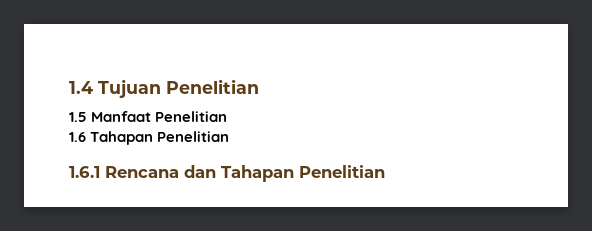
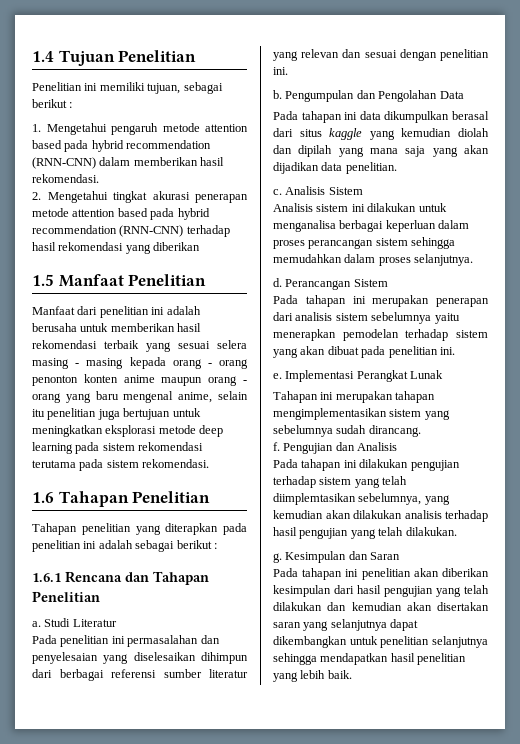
+ Penelitian ini memiliki tujuan, sebagai berikut :
+ 1. Mengetahui pengaruh metode attention based pada hybrid recommendation (RNN-CNN) dalam memberikan hasil rekomendasi.
+ 2. Mengetahui tingkat akurasi penerapan metode attention based pada hybrid recommendation (RNN-CNN) terhadap hasil rekomendasi yang diberikan
  1.5 Manfaat Penelitian
+ Manfaat dari penelitian ini adalah berusaha untuk memberikan hasil rekomendasi terbaik yang sesuai selera masing - masing kepada orang - orang penonton konten anime maupun orang - orang yang baru mengenal anime, selain itu penelitian juga bertujuan untuk meningkatkan eksplorasi metode deep learning pada sistem rekomendasi terutama pada sistem rekomendasi.
  1.6 Tahapan Penelitian
+ Tahapan penelitian yang diterapkan pada penelitian ini adalah sebagai berikut :
+ a. Studi Literatur
+ Pada penelitian ini permasalahan dan penyelesaian yang diselesaikan dihimpun dari berbagai referensi sumber literatur yang relevan dan sesuai dengan penelitian ini.
+ b. Pengumpulan dan Pengolahan Data
+ Pada tahapan ini data dikumpulkan berasal dari situs kaggle yang kemudian diolah dan dipilah yang mana saja yang akan dijadikan data penelitian.
+ c. Analisis Sistem
+ Analisis sistem ini dilakukan untuk menganalisa berbagai keperluan dalam proses perancangan sistem sehingga memudahkan dalam proses selanjutnya.
+ d. Perancangan Sistem
+ Pada tahapan ini merupakan penerapan dari analisis sistem sebelumnya yaitu menerapkan pemodelan terhadap sistem yang akan dibuat pada penelitian ini.
+ e. Implementasi Perangkat Lunak
+ Tahapan ini merupakan tahapan mengimplementasikan sistem yang sebelumnya sudah dirancang.
+ f. Pengujian dan Analisis
+ Pada tahapan ini dilakukan pengujian terhadap sistem yang telah diimplemtasikan sebelumnya, yang kemudian akan dilakukan analisis terhadap hasil pengujian yang telah dilakukan.
+ g. Kesimpulan dan Saran
+ Pada tahapan ini penelitian akan diberikan kesimpulan dari hasil pengujian yang telah dilakukan dan kemudian akan disertakan saran yang selanjutnya dapat dikembangkan untuk penelitian selanjutnya sehingga mendapatkan hasil penelitian yang lebih baik.

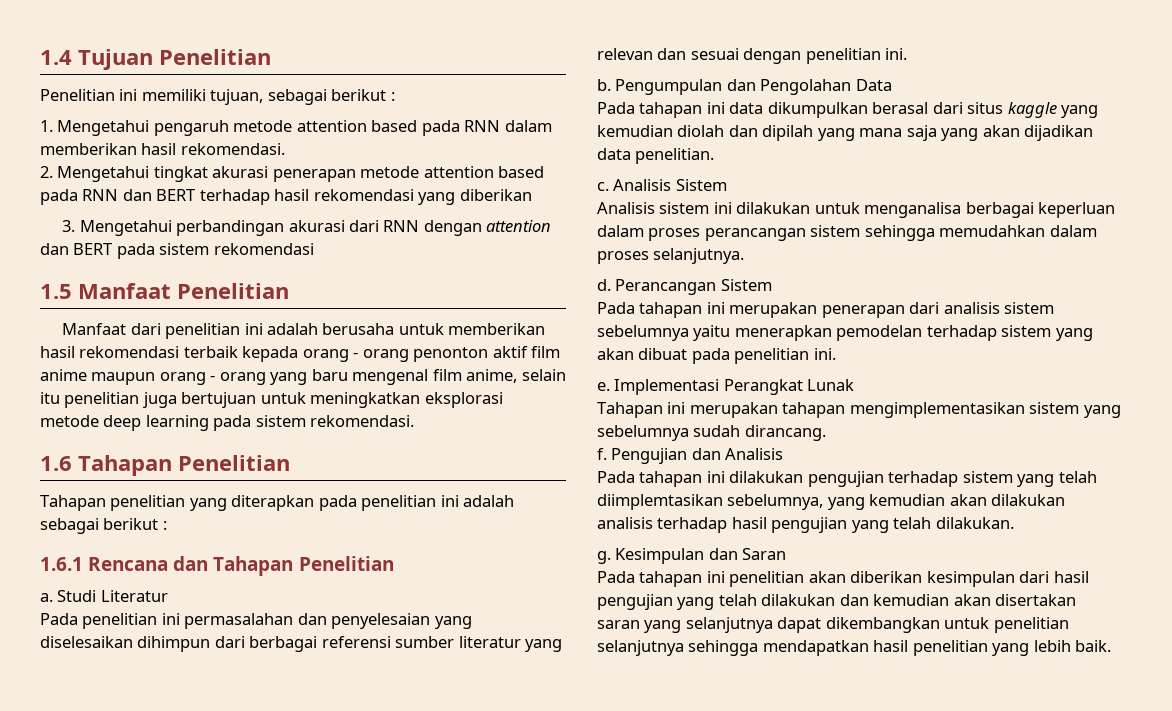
- 1. Mengetahui pengaruh metode attention based pada hybrid recommendation (RNN-CNN) dalam memberikan hasil rekomendasi.
+ 1. Mengetahui pengaruh metode attention based pada RNN dalam memberikan hasil rekomendasi.
- 2. Mengetahui tingkat akurasi penerapan metode attention based pada hybrid recommendation (RNN-CNN) terhadap hasil rekomendasi yang diberikan
+ 2. Mengetahui tingkat akurasi penerapan metode attention based pada RNN dan BERT terhadap hasil rekomendasi yang diberikan
+ 3. Mengetahui perbandingan akurasi dari RNN dengan attention dan BERT pada sistem rekomendasi
- Manfaat dari penelitian ini adalah berusaha untuk memberikan hasil rekomendasi terbaik yang sesuai selera masing - masing kepada orang - orang penonton konten anime maupun orang - orang yang baru mengenal anime, selain itu penelitian juga bertujuan untuk meningkatkan eksplorasi metode deep learning pada sistem rekomendasi terutama pada sistem rekomendasi.
+ Manfaat dari penelitian ini adalah berusaha untuk memberikan hasil rekomendasi terbaik kepada orang - orang penonton aktif film anime maupun orang - orang yang baru mengenal film anime, selain itu penelitian juga bertujuan untuk meningkatkan eksplorasi metode deep learning pada sistem rekomendasi.

